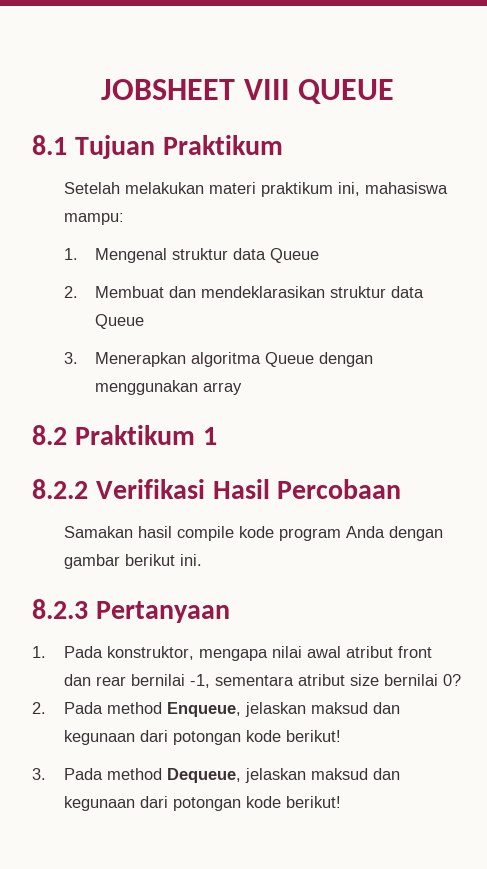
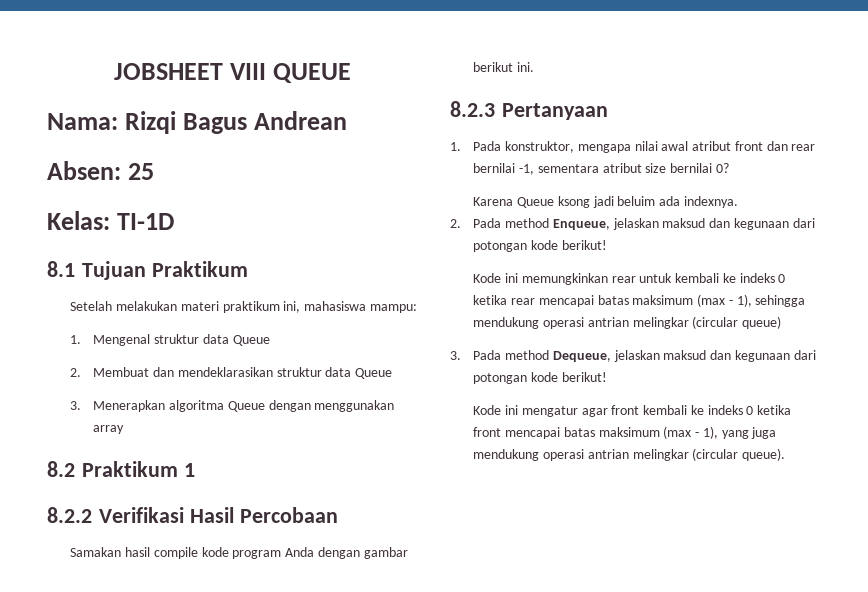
+ Nama: Rizqi Bagus Andrean
+ Absen: 25
+ Kelas: TI-1D
+ Karena Queue ksong jadi beluim ada indexnya.
+ Kode ini memungkinkan rear untuk kembali ke indeks 0 ketika rear mencapai batas maksimum (max - 1), sehingga mendukung operasi antrian melingkar (circular queue)
+ Kode ini mengatur agar front kembali ke indeks 0 ketika front mencapai batas maksimum (max - 1), yang juga mendukung operasi antrian melingkar (circular queue).

